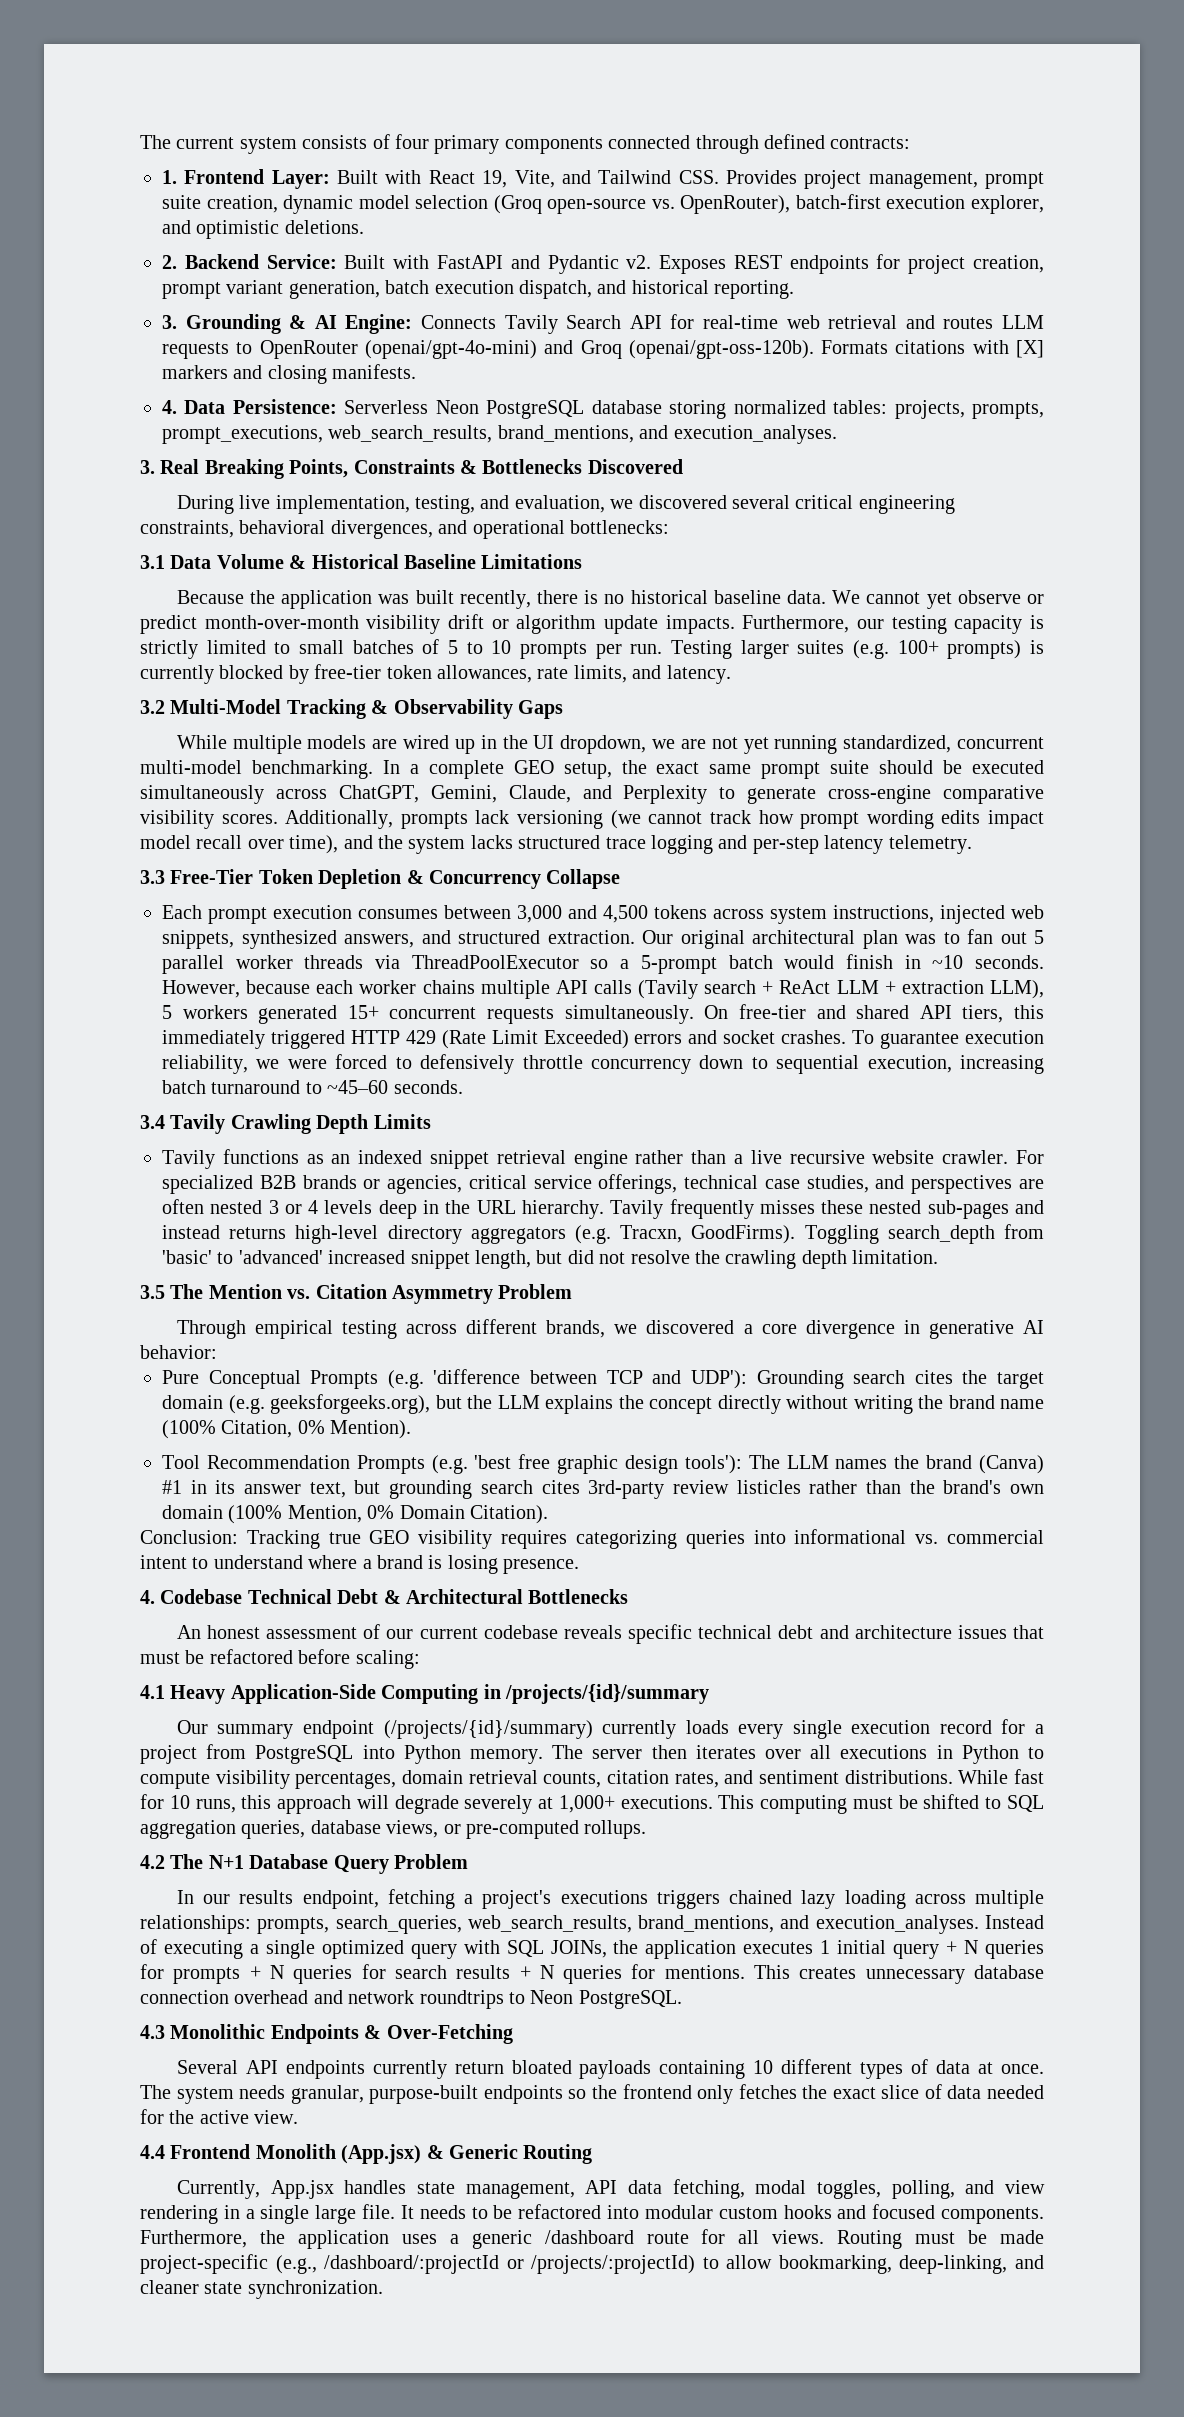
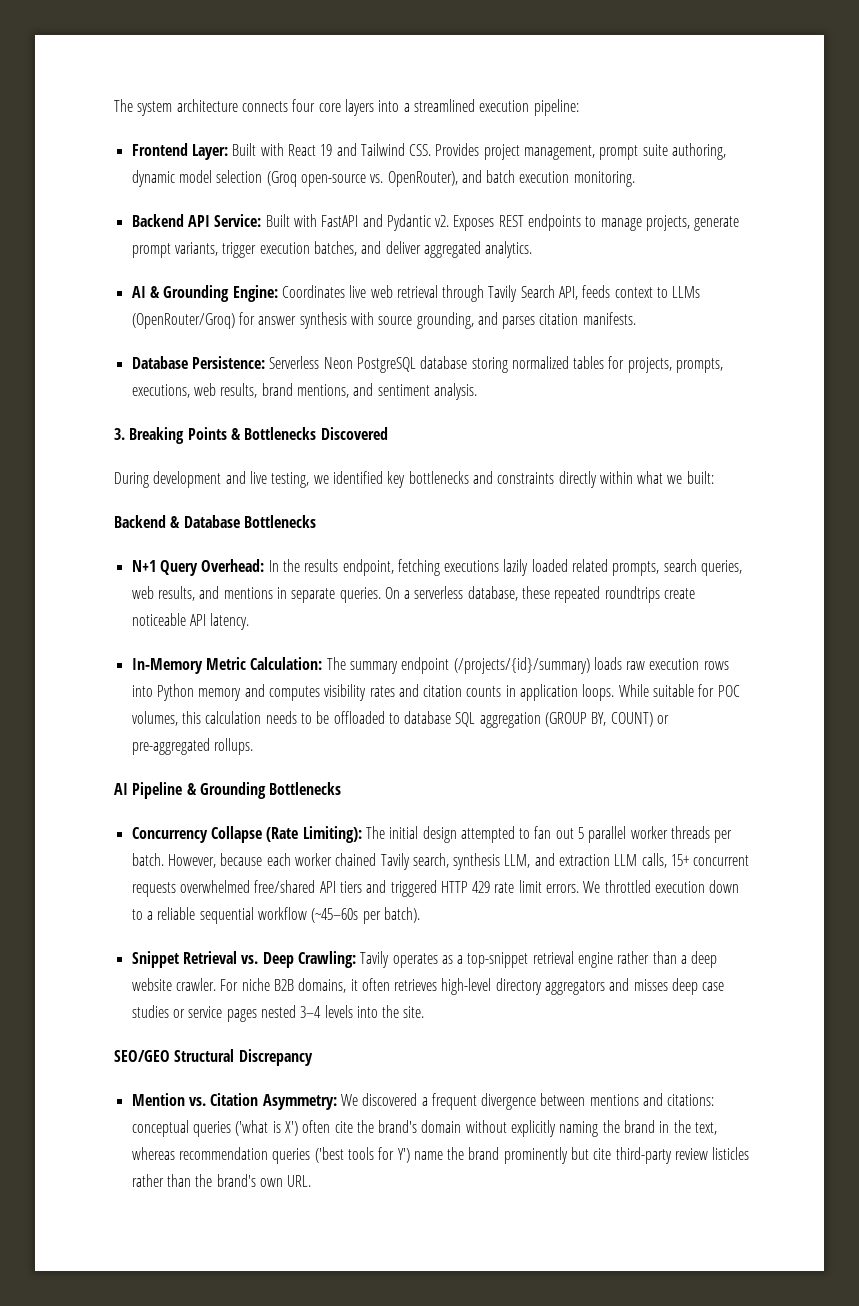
- The current system consists of four primary components connected through defined contracts:
- 1. Frontend Layer: Built with React 19, Vite, and Tailwind CSS. Provides project management, prompt suite creation, dynamic model selection (Groq open-source vs. OpenRouter), batch-first execution explorer, and optimistic deletions.
- 2. Backend Service: Built with FastAPI and Pydantic v2.
+ The system architecture connects four core layers into a streamlined execution pipeline:
+ Frontend Layer: Built with React 19 and Tailwind CSS. Provides project management, prompt suite authoring, dynamic model selection (Groq open-source vs. OpenRouter), and batch execution monitoring.
+ Backend API Service: Built with FastAPI and Pydantic v2.
- Exposes REST endpoints for project creation, prompt variant generation, batch execution dispatch, and historical reporting.
- 3. Grounding & AI Engine: Connects Tavily Search API for real-time web retrieval and routes LLM requests to OpenRouter (openai/gpt-4o-mini) and Groq (openai/gpt-oss-120b). Formats citations with [X] markers and closing manifests.
+ Exposes REST endpoints to manage projects, generate prompt variants, trigger execution batches, and deliver aggregated analytics.
+ AI & Grounding Engine: Coordinates live web retrieval through Tavily Search API, feeds context to LLMs (OpenRouter/Groq) for answer synthesis with source grounding, and parses citation manifests.
- 4. Data Persistence: Serverless Neon PostgreSQL database storing normalized tables: projects, prompts, prompt_executions, web_search_results, brand_mentions, and execution_analyses.
- 3. Real Breaking Points, Constraints & Bottlenecks Discovered
- During live implementation, testing, and evaluation, we discovered several critical engineering constraints, behavioral divergences, and operational bottlenecks:
- 3.1 Data Volume & Historical Baseline Limitations
- Because the application was built recently, there is no historical baseline data. We cannot yet observe or predict month-over-month visibility drift or algorithm update impacts. Furthermore, our testing capacity is strictly limited to small batches of 5 to 10 prompts per run. Testing larger suites (e.g. 100+ prompts) is currently blocked by free-tier token allowances, rate limits, and latency.
- 3.2 Multi-Model Tracking & Observability Gaps
- While multiple models are wired up in the UI dropdown, we are not yet running standardized, concurrent multi-model benchmarking. In a complete GEO setup, the exact same prompt suite should be executed simultaneously across ChatGPT, Gemini, Claude, and Perplexity to generate cross-engine comparative visibility scores. Additionally, prompts lack versioning (we cannot track how prompt wording edits impact model recall over time), and the system lacks structured trace logging and per-step latency telemetry.
- 3.3 Free-Tier Token Depletion & Concurrency Collapse
- Each prompt execution consumes between 3,000 and 4,500 tokens across system instructions, injected web snippets, synthesized answers, and structured extraction. Our original architectural plan was to fan out 5 parallel worker threads via ThreadPoolExecutor so a 5-prompt batch would finish in ~10 seconds. However, because each worker chains multiple API calls (Tavily search + ReAct LLM + extraction LLM), 5 workers generated 15+ concurrent requests simultaneously. On free-tier and shared API tiers, this immediately triggered HTTP 429 (Rate Limit Exceeded) errors and socket crashes. To guarantee execution reliability, we were forced to defensively throttle concurrency down to sequential execution, increasing batch turnaround to ~45–60 seconds.
- 3.4 Tavily Crawling Depth Limits
- Tavily functions as an indexed snippet retrieval engine rather than a live recursive website crawler.
+ Database Persistence: Serverless Neon PostgreSQL database storing normalized tables for projects, prompts, executions, web results, brand mentions, and sentiment analysis.
+ 3. Breaking Points & Bottlenecks Discovered
+ During development and live testing, we identified key bottlenecks and constraints directly within what we built:
+ Backend & Database Bottlenecks
+ N+1 Query Overhead: In the results endpoint, fetching executions lazily loaded related prompts, search queries, web results, and mentions in separate queries. On a serverless database, these repeated roundtrips create noticeable API latency.
+ In-Memory Metric Calculation: The summary endpoint (/projects/{id}/summary) loads raw execution rows into Python memory and computes visibility rates and citation counts in application loops. While suitable for POC volumes, this calculation needs to be offloaded to database SQL aggregation (GROUP BY, COUNT) or pre-aggregated rollups.
+ AI Pipeline & Grounding Bottlenecks
+ Concurrency Collapse (Rate Limiting): The initial design attempted to fan out 5 parallel worker threads per batch. However, because each worker chained Tavily search, synthesis LLM, and extraction LLM calls, 15+ concurrent requests overwhelmed free/shared API tiers and triggered HTTP 429 rate limit errors. We throttled execution down to a reliable sequential workflow (~45–60s per batch).
+ Snippet Retrieval vs. Deep Crawling: Tavily operates as a top-snippet retrieval engine rather than a deep website crawler.
- For specialized B2B brands or agencies, critical service offerings, technical case studies, and perspectives are often nested 3 or 4 levels deep in the URL hierarchy. Tavily frequently misses these nested sub-pages and instead returns high-level directory aggregators (e.g. Tracxn, GoodFirms). Toggling search_depth from 'basic' to 'advanced' increased snippet length, but did not resolve the crawling depth limitation.
- 3.5 The Mention vs. Citation Asymmetry Problem
- Through empirical testing across different brands, we discovered a core divergence in generative AI behavior:
- Pure Conceptual Prompts (e.g. 'difference between TCP and UDP'): Grounding search cites the target domain (e.g. geeksforgeeks.org), but the LLM explains the concept directly without writing the brand name (100% Citation, 0% Mention).
- Tool Recommendation Prompts (e.g. 'best free graphic design tools'): The LLM names the brand (Canva) #1 in its answer text, but grounding search cites 3rd-party review listicles rather than the brand's own domain (100% Mention, 0% Domain Citation).
- Conclusion: Tracking true GEO visibility requires categorizing queries into informational vs. commercial intent to understand where a brand is losing presence.
- 4. Codebase Technical Debt & Architectural Bottlenecks
- An honest assessment of our current codebase reveals specific technical debt and architecture issues that must be refactored before scaling:
- 4.1 Heavy Application-Side Computing in /projects/{id}/summary
- Our summary endpoint (/projects/{id}/summary) currently loads every single execution record for a project from PostgreSQL into Python memory. The server then iterates over all executions in Python to compute visibility percentages, domain retrieval counts, citation rates, and sentiment distributions. While fast for 10 runs, this approach will degrade severely at 1,000+ executions. This computing must be shifted to SQL aggregation queries, database views, or pre-computed rollups.
- 4.2 The N+1 Database Query Problem
- In our results endpoint, fetching a project's executions triggers chained lazy loading across multiple relationships: prompts, search_queries, web_search_results, brand_mentions, and execution_analyses. Instead of executing a single optimized query with SQL JOINs, the application executes 1 initial query + N queries for prompts + N queries for search results + N queries for mentions. This creates unnecessary database connection overhead and network roundtrips to Neon PostgreSQL.
- 4.3 Monolithic Endpoints & Over-Fetching
- Several API endpoints currently return bloated payloads containing 10 different types of data at once. The system needs granular, purpose-built endpoints so the frontend only fetches the exact slice of data needed for the active view.
- 4.4 Frontend Monolith (App.jsx) & Generic Routing
- Currently, App.jsx handles state management, API data fetching, modal toggles, polling, and view rendering in a single large file. It needs to be refactored into modular custom hooks and focused components. Furthermore, the application uses a generic /dashboard route for all views. Routing must be made project-specific (e.g., /dashboard/:projectId or /projects/:projectId) to allow bookmarking, deep-linking, and cleaner state synchronization.
+ For niche B2B domains, it often retrieves high-level directory aggregators and misses deep case studies or service pages nested 3–4 levels into the site.
+ SEO/GEO Structural Discrepancy
+ Mention vs. Citation Asymmetry: We discovered a frequent divergence between mentions and citations: conceptual queries ('what is X') often cite the brand's domain without explicitly naming the brand in the text, whereas recommendation queries ('best tools for Y') name the brand prominently but cite third-party review listicles rather than the brand's own URL.

